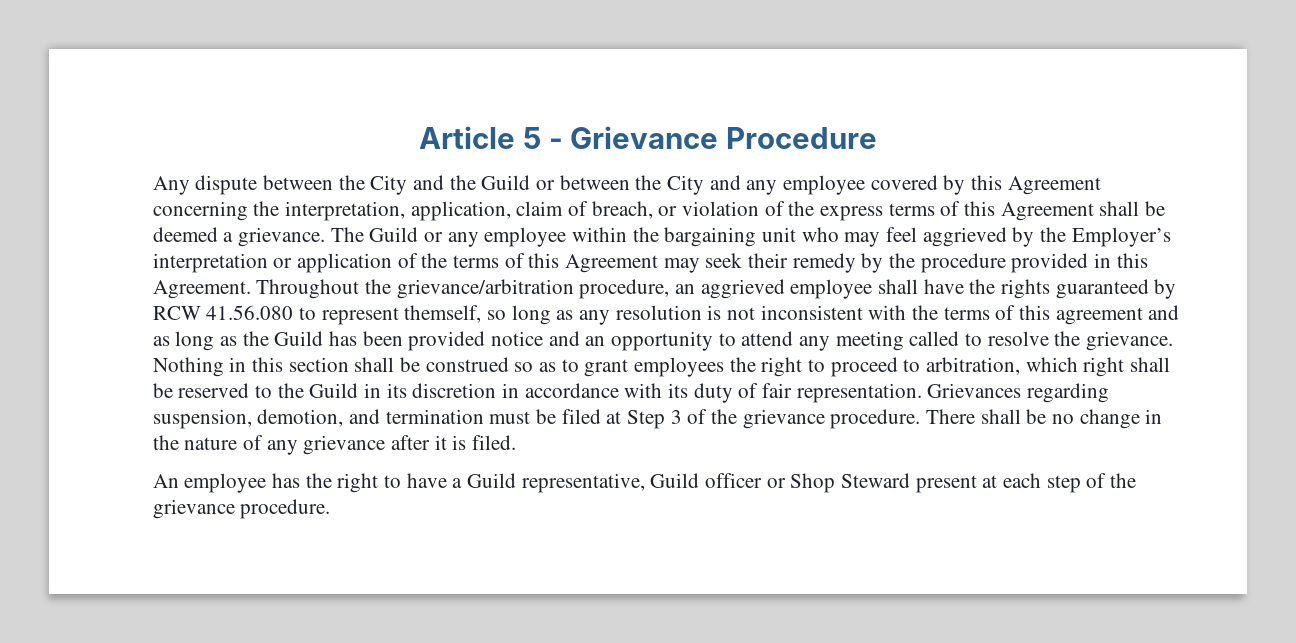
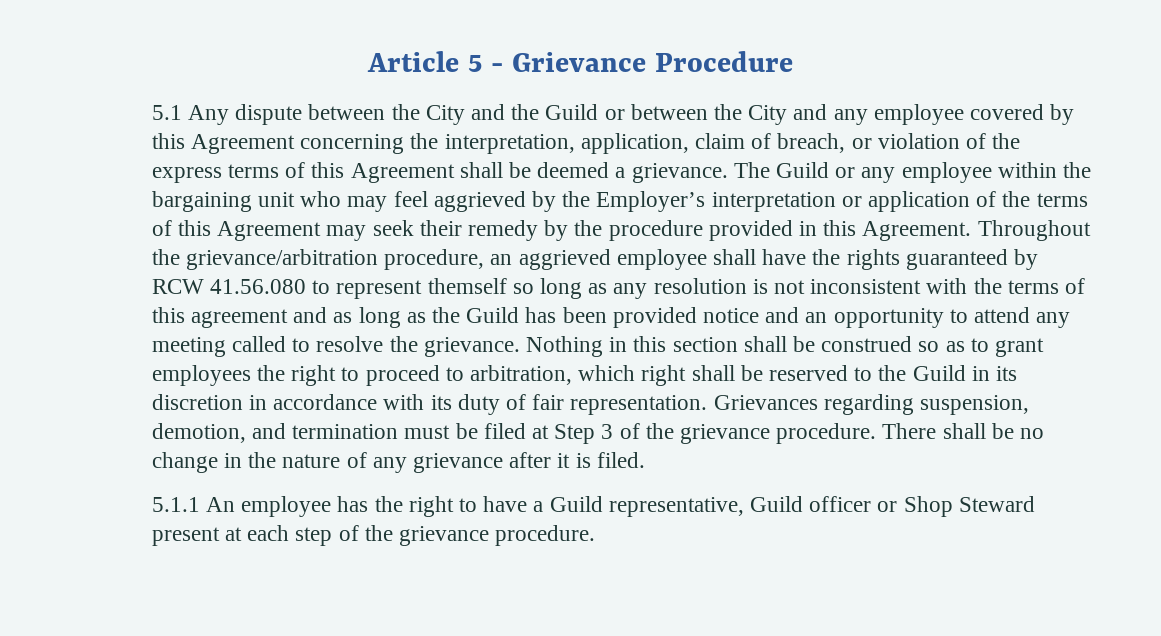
- Any dispute between the City and the Guild or between the City and any employee covered by this Agreement concerning the interpretation, application, claim of breach, or violation of the express terms of this Agreement shall be deemed a grievance.
+ 5.1 Any dispute between the City and the Guild or between the City and any employee covered by this Agreement concerning the interpretation, application, claim of breach, or violation of the express terms of this Agreement shall be deemed a grievance.
- Throughout the grievance/arbitration procedure, an aggrieved employee shall have the rights guaranteed by RCW 41.56.080 to represent themself, so long as any resolution is not inconsistent with the terms of this agreement and as long as the Guild has been provided notice and an opportunity to attend any meeting called to resolve the grievance.
+ Throughout the grievance/arbitration procedure, an aggrieved employee shall have the rights guaranteed by RCW 41.56.080 to represent themself so long as any resolution is not inconsistent with the terms of this agreement and as long as the Guild has been provided notice and an opportunity to attend any meeting called to resolve the grievance.
- An employee has the right to have a Guild representative, Guild officer or Shop Steward present at each step of the grievance procedure.
+ 5.1.1 An employee has the right to have a Guild representative, Guild officer or Shop Steward present at each step of the grievance procedure.

